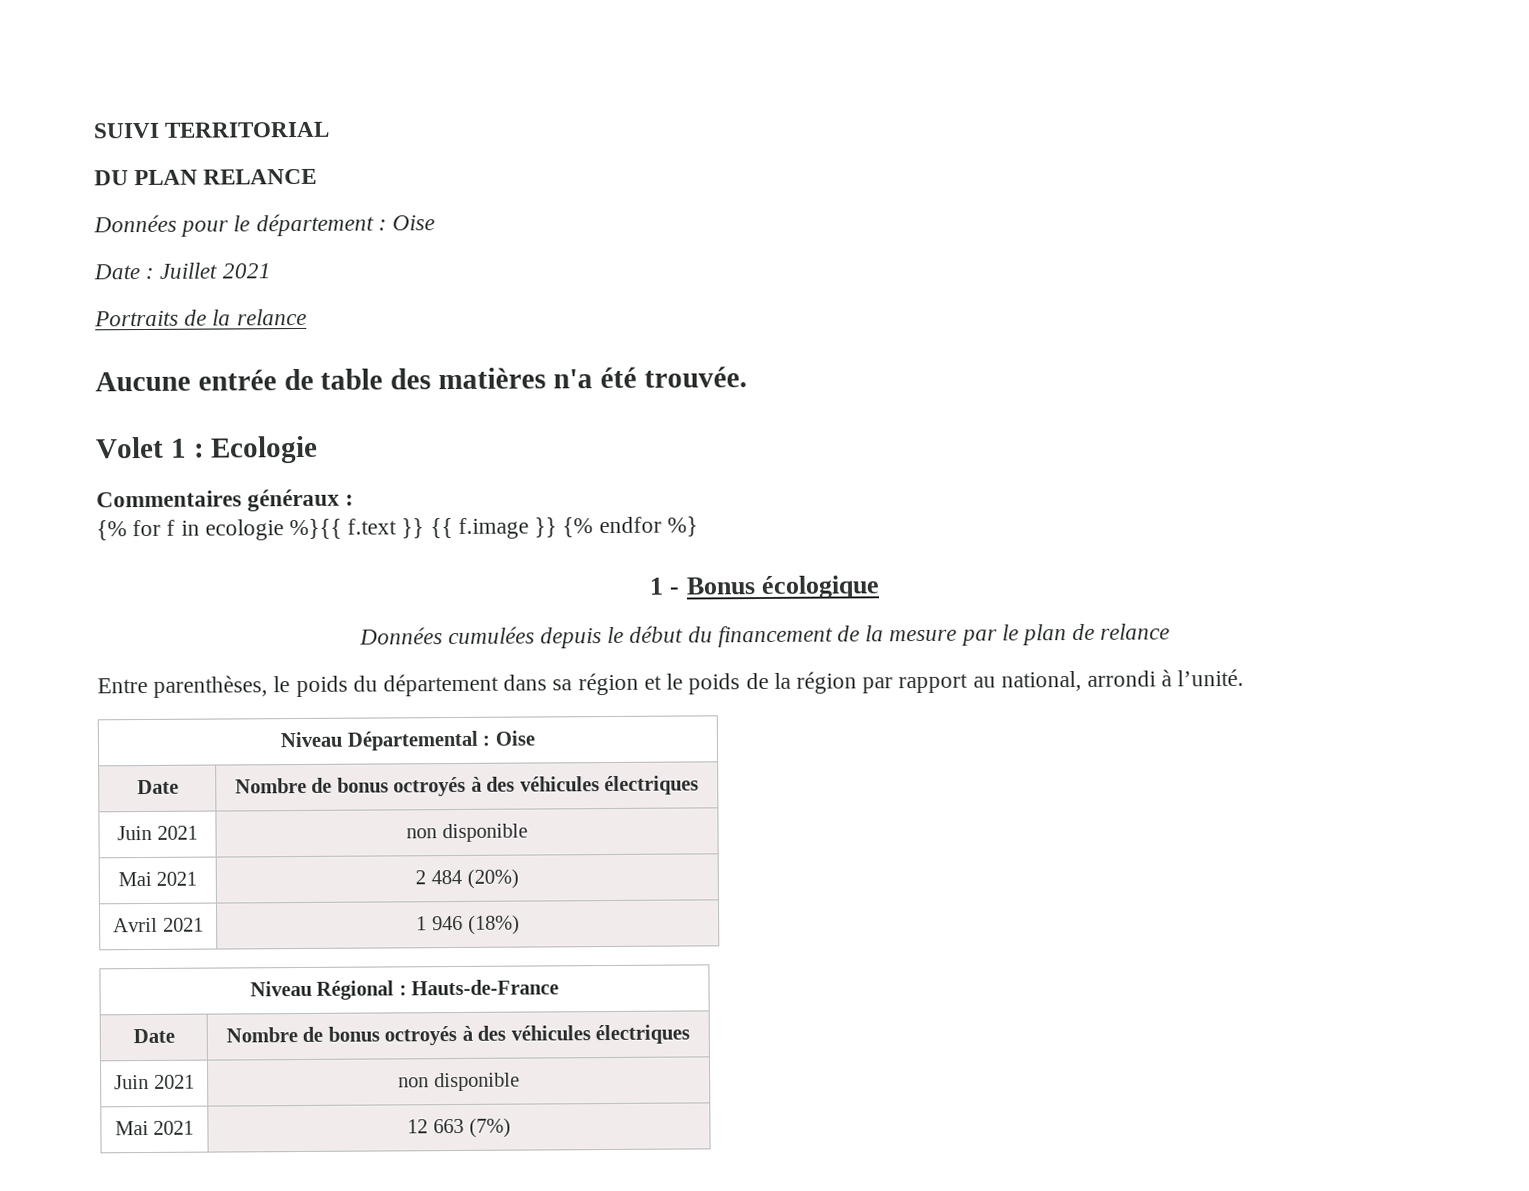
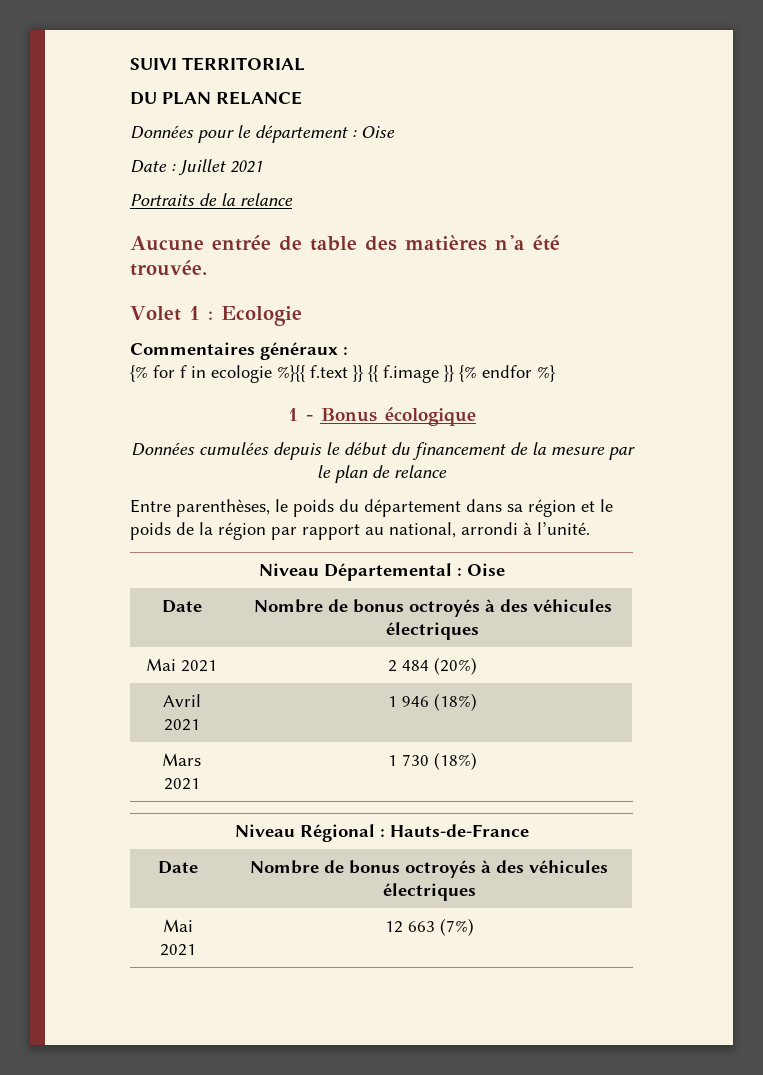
  Niveau Départemental : Oise
  Date | Nombre de bonus octroyés à des véhicules électriques
- Juin 2021 | non disponible
+ Mars 2021 | 1 730 (18%)
  Niveau Régional : Hauts-de-France
  Date | Nombre de bonus octroyés à des véhicules électriques
- Juin 2021 | non disponible

